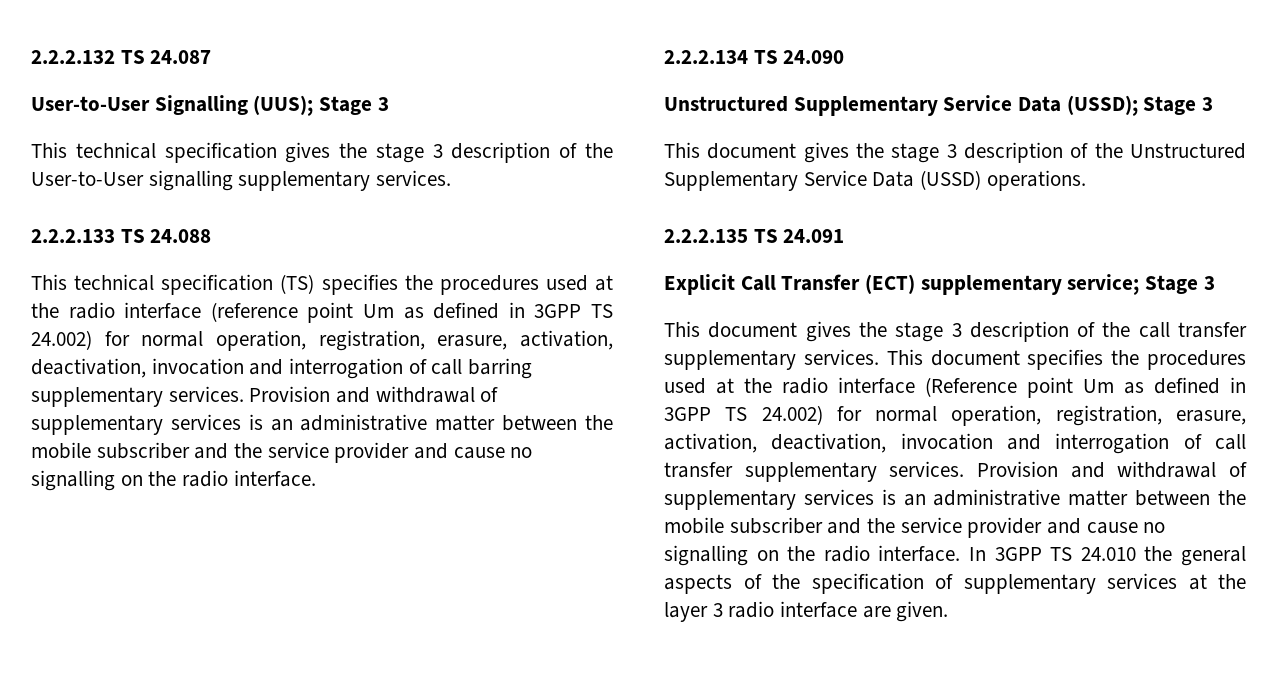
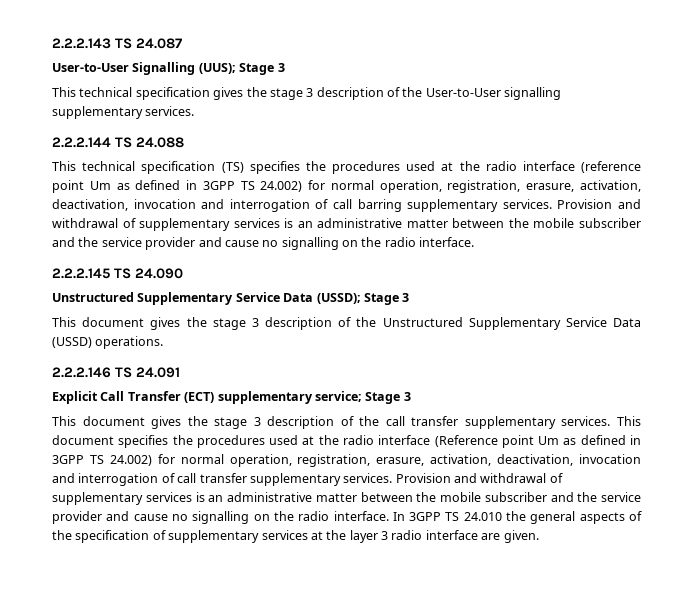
- 2.2.2.132 TS 24.087
+ 2.2.2.143 TS 24.087
- 2.2.2.133 TS 24.088
+ 2.2.2.144 TS 24.088
- 2.2.2.134 TS 24.090
+ 2.2.2.145 TS 24.090
- 2.2.2.135 TS 24.091
+ 2.2.2.146 TS 24.091

